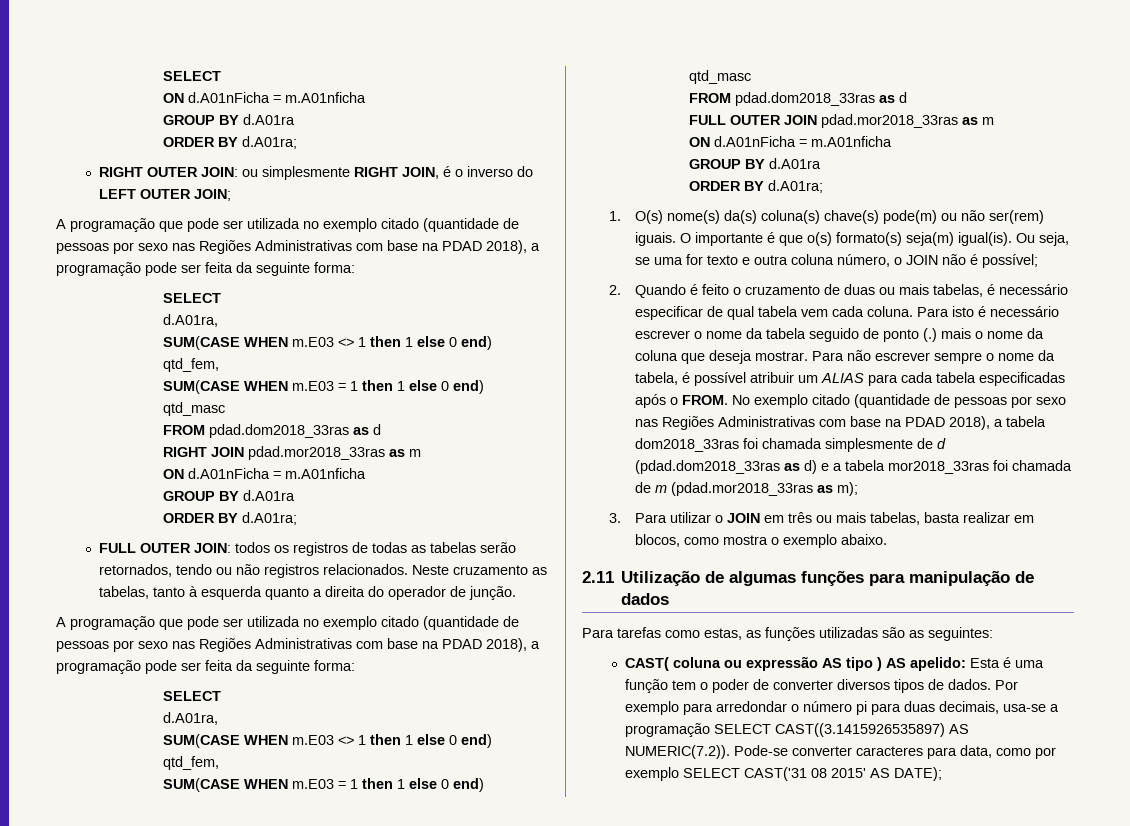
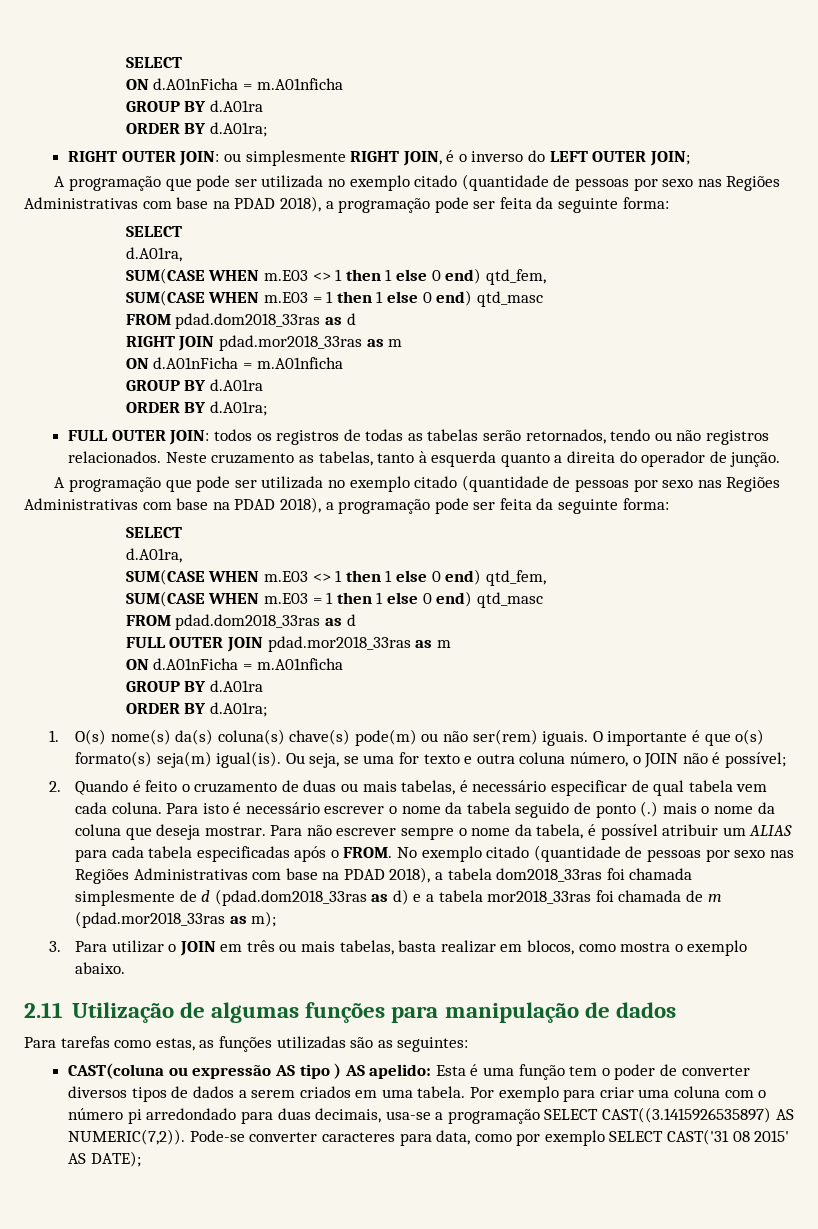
- CAST( coluna ou expressão AS tipo ) AS apelido: Esta é uma função tem o poder de converter diversos tipos de dados. Por exemplo para arredondar o número pi para duas decimais, usa-se a programação SELECT CAST((3.1415926535897) AS NUMERIC(7.2)). Pode-se converter caracteres para data, como por exemplo SELECT CAST('31 08 2015' AS DATE);
+ CAST(coluna ou expressão AS tipo ) AS apelido: Esta é uma função tem o poder de converter diversos tipos de dados a serem criados em uma tabela. Por exemplo para criar uma coluna com o número pi arredondado para duas decimais, usa-se a programação SELECT CAST((3.1415926535897) AS NUMERIC(7,2)). Pode-se converter caracteres para data, como por exemplo SELECT CAST('31 08 2015' AS DATE);

